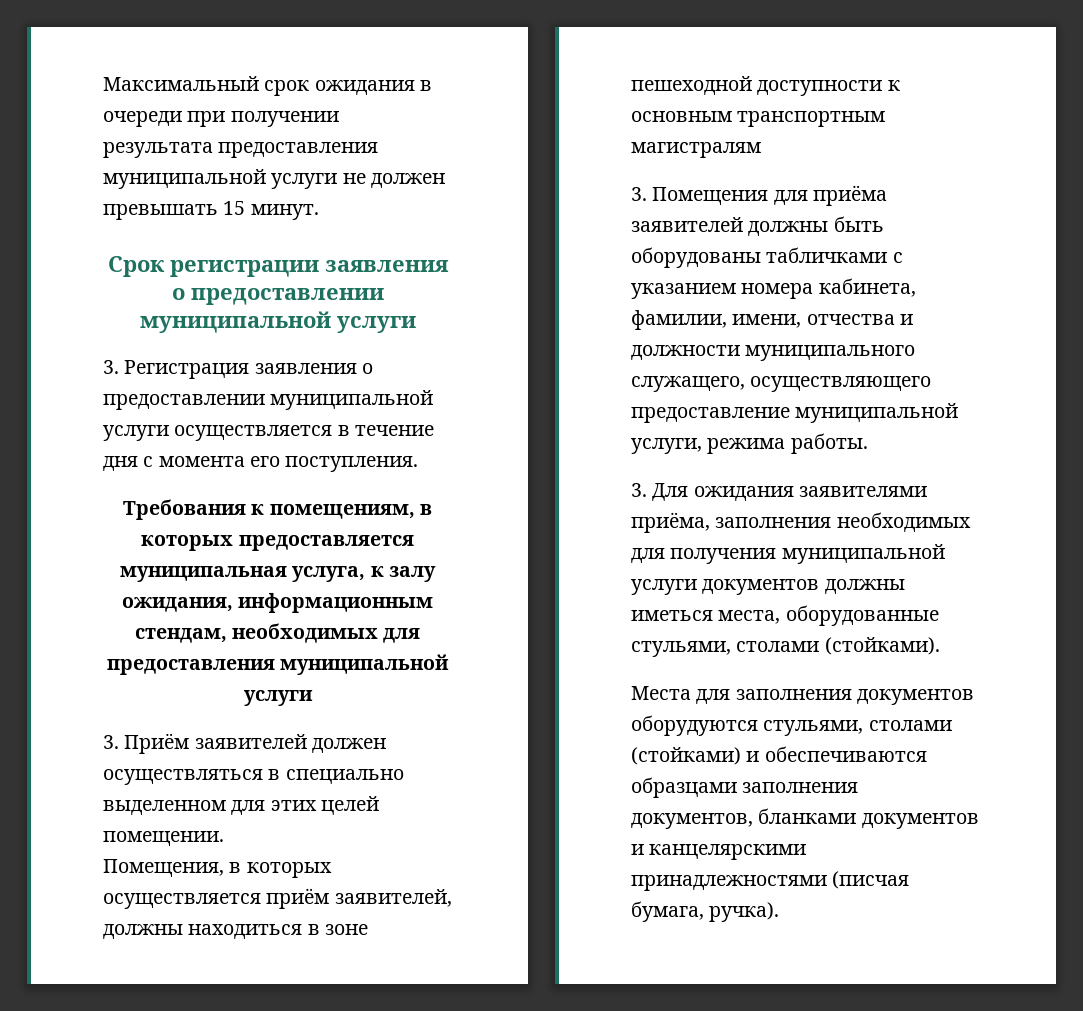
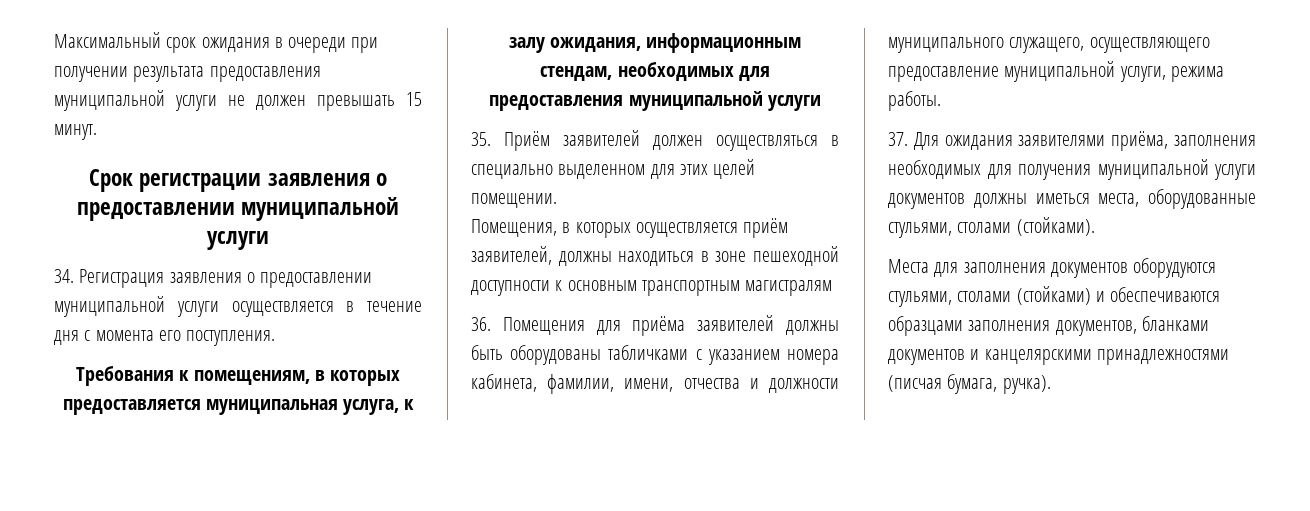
- 3. Регистрация заявления о предоставлении муниципальной услуги осуществляется в течение дня с момента его поступления.
+ 34. Регистрация заявления о предоставлении муниципальной услуги осуществляется в течение дня с момента его поступления.
- 3. Приём заявителей должен осуществляться в специально выделенном для этих целей помещении.
+ 35. Приём заявителей должен осуществляться в специально выделенном для этих целей помещении.
- 3. Помещения для приёма заявителей должны быть оборудованы табличками с указанием номера кабинета, фамилии, имени, отчества и должности муниципального служащего, осуществляющего предоставление муниципальной услуги, режима работы.
+ 36. Помещения для приёма заявителей должны быть оборудованы табличками с указанием номера кабинета, фамилии, имени, отчества и должности муниципального служащего, осуществляющего предоставление муниципальной услуги, режима работы.
- 3. Для ожидания заявителями приёма, заполнения необходимых для получения муниципальной услуги документов должны иметься места, оборудованные стульями, столами (стойками).
+ 37. Для ожидания заявителями приёма, заполнения необходимых для получения муниципальной услуги документов должны иметься места, оборудованные стульями, столами (стойками).

